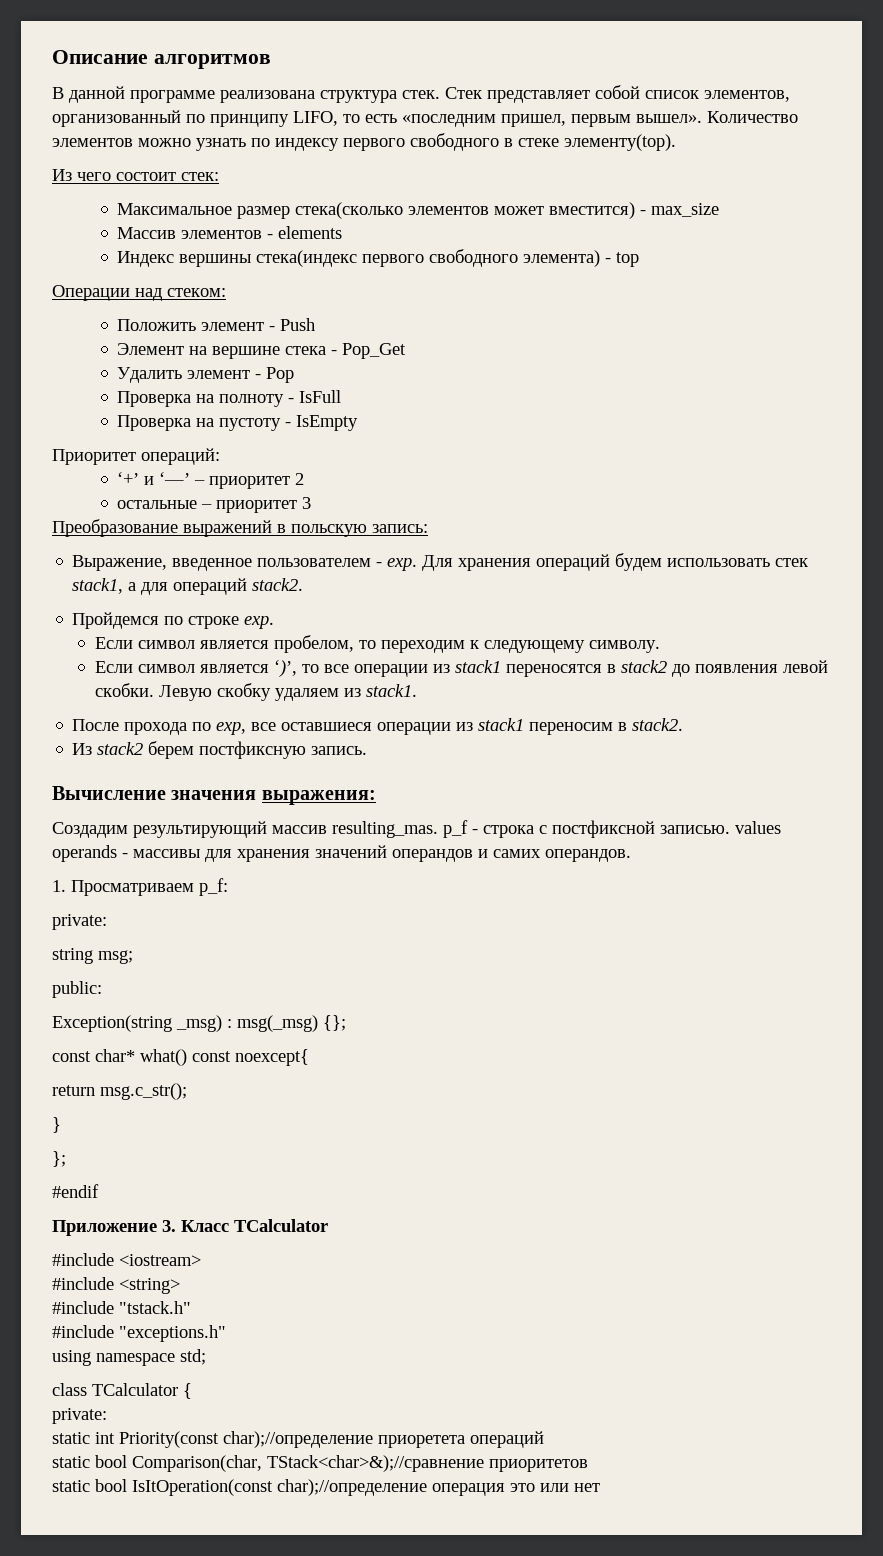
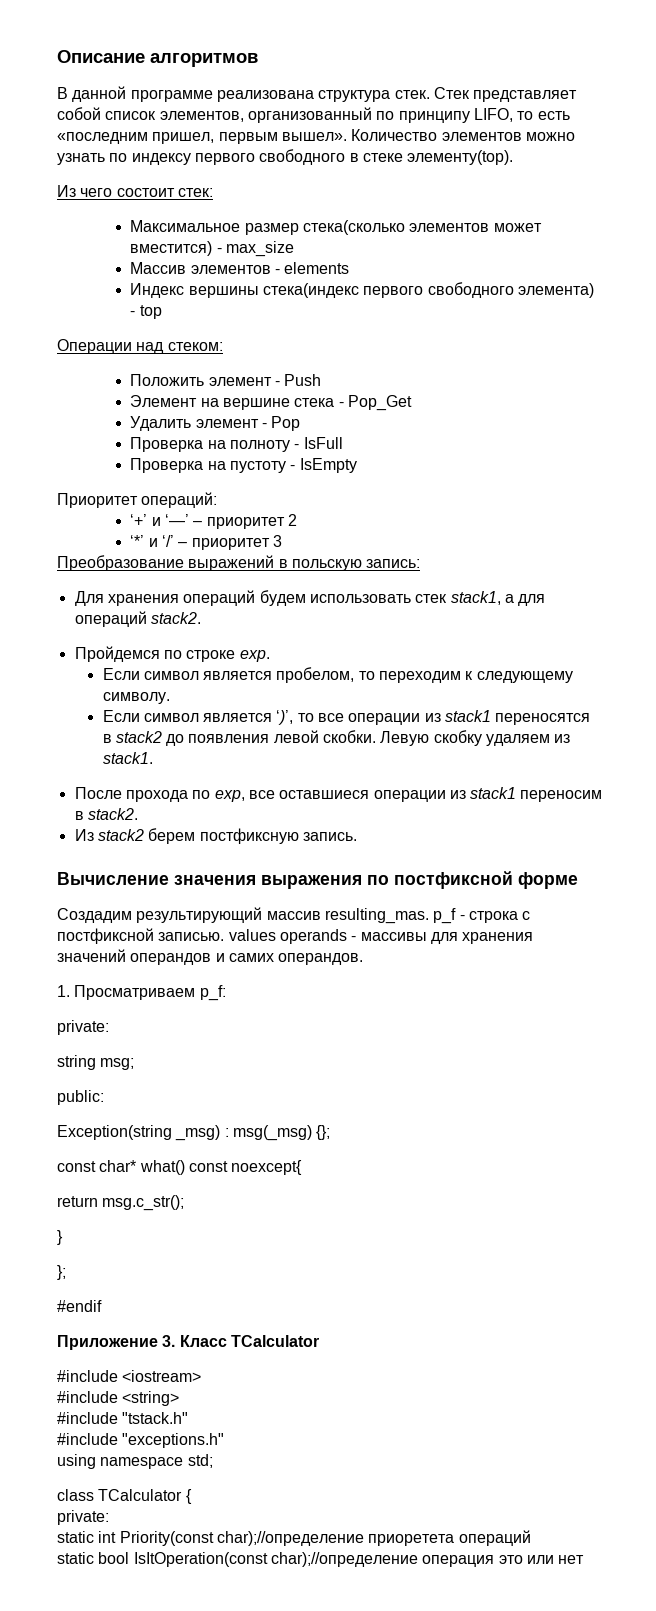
- остальные – приоритет 3
+ ‘*’ и ‘/’ – приоритет 3
- Выражение, введенное пользователем - exp.
- Вычисление значения выражения:
+ Вычисление значения выражения по постфиксной форме
- static bool Comparison(char, TStack<char>&);//сравнение приоритетов

